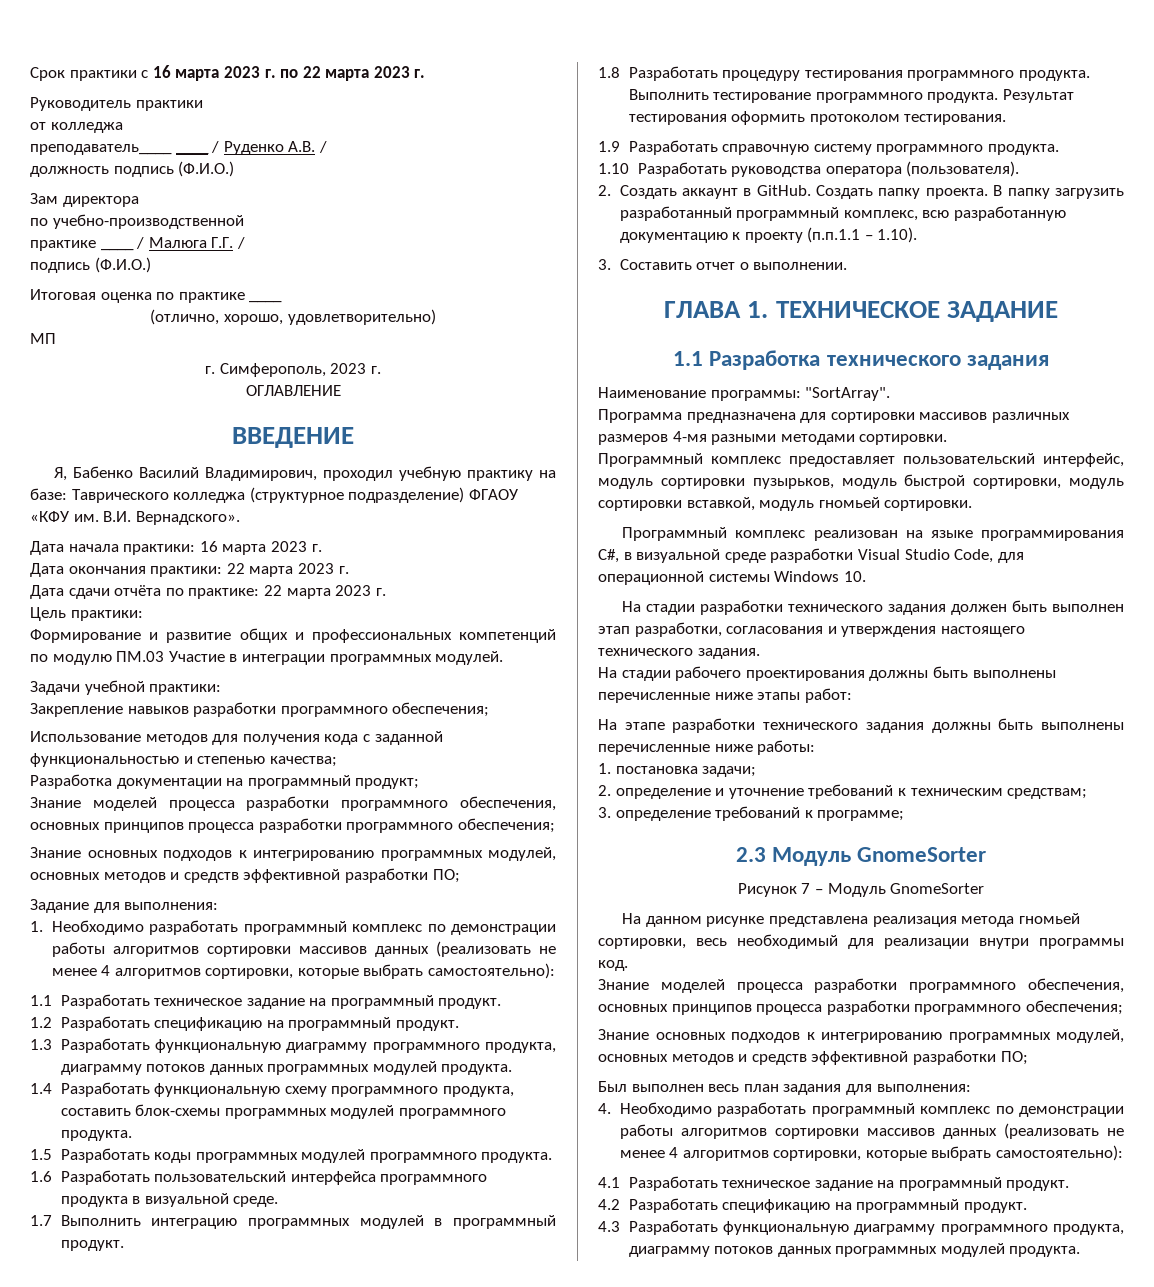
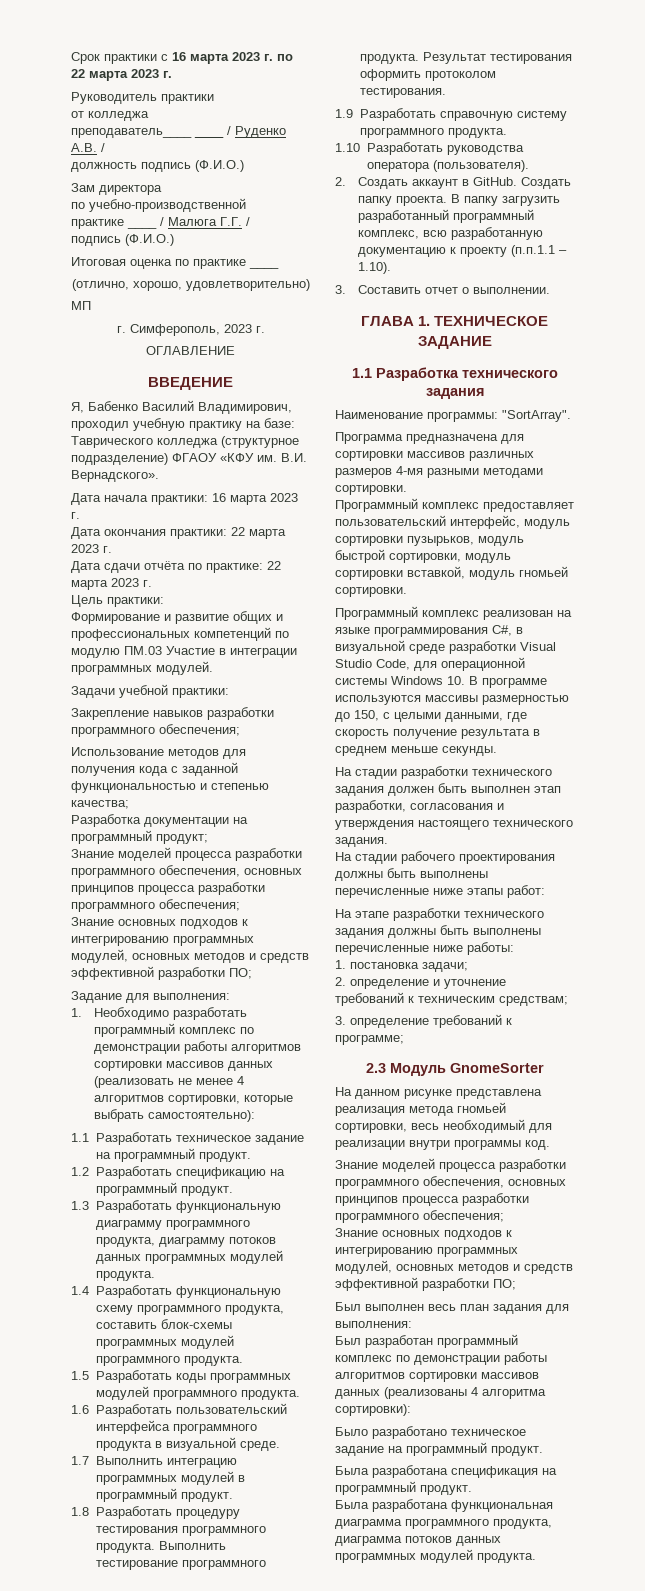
- Программный комплекс реализован на языке программирования C#, в визуальной среде разработки Visual Studio Code, для операционной системы Windows 10.
+ Программный комплекс реализован на языке программирования C#, в визуальной среде разработки Visual Studio Code, для операционной системы Windows 10. В программе используются массивы размерностью до 150, с целыми данными, где скорость получение результата в среднем меньше секунды.
- Рисунок 7 – Модуль GnomeSorter
- 4. Необходимо разработать программный комплекс по демонстрации работы алгоритмов сортировки массивов данных (реализовать не менее 4 алгоритмов сортировки, которые выбрать самостоятельно):
- 4.1 Разработать техническое задание на программный продукт.
- 4.2 Разработать спецификацию на программный продукт.
- 4.3 Разработать функциональную диаграмму программного продукта, диаграмму потоков данных программных модулей продукта.
+ Был разработан программный комплекс по демонстрации работы алгоритмов сортировки массивов данных (реализованы 4 алгоритма сортировки):
+ Было разработано техническое задание на программный продукт.
+ Была разработана спецификация на программный продукт.
+ Была разработана функциональная диаграмма программного продукта, диаграмма потоков данных программных модулей продукта.

